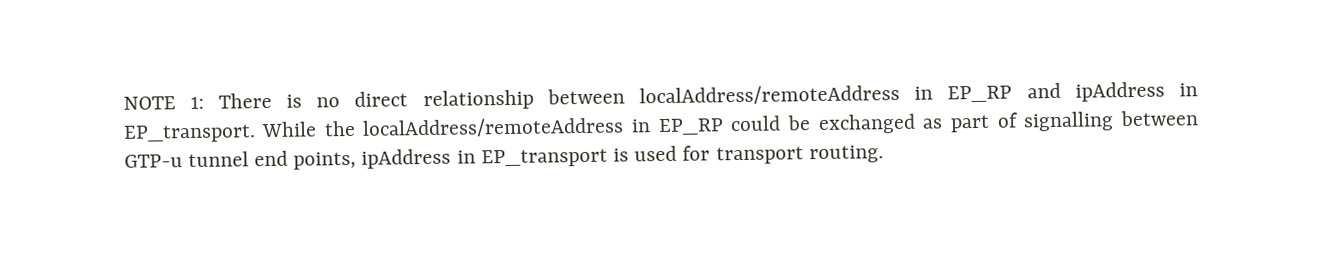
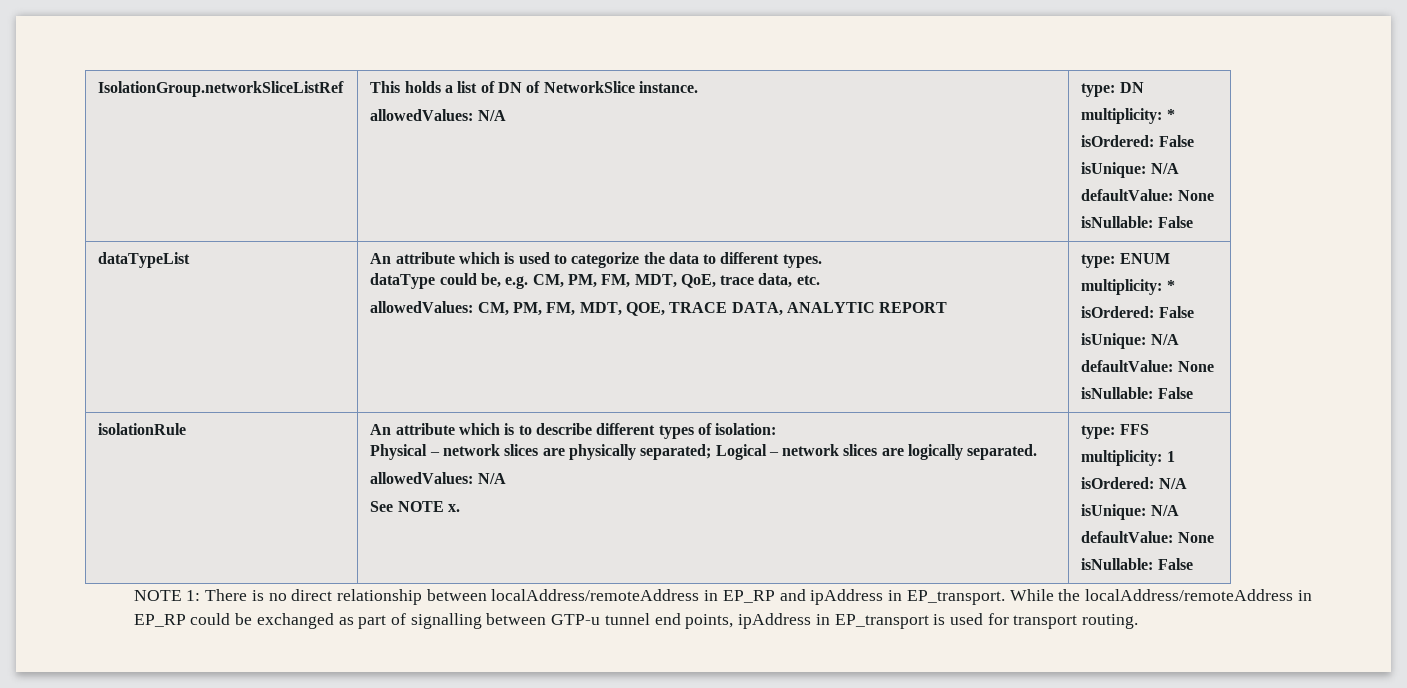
+ IsolationGroup.networkSliceListRef | This holds a list of DN of NetworkSlice instance.
+ allowedValues: N/A | type: DN
+ multiplicity: *
+ isOrdered: False
+ isUnique: N/A
+ defaultValue: None
+ isNullable: False
+ dataTypeList | An attribute which is used to categorize the data to different types.
+ dataType could be, e.g. CM, PM, FM, MDT, QoE, trace data, etc.
+ allowedValues: CM, PM, FM, MDT, QOE, TRACE DATA, ANALYTIC REPORT | type: ENUM
+ multiplicity: *
+ isOrdered: False
+ isUnique: N/A
+ defaultValue: None
+ isNullable: False
+ isolationRule | An attribute which is to describe different types of isolation:
+ Physical – network slices are physically separated; Logical – network slices are logically separated.
+ allowedValues: N/A
+ See NOTE x. | type: FFS
+ multiplicity: 1
+ isOrdered: N/A
+ isUnique: N/A
+ defaultValue: None
+ isNullable: False

